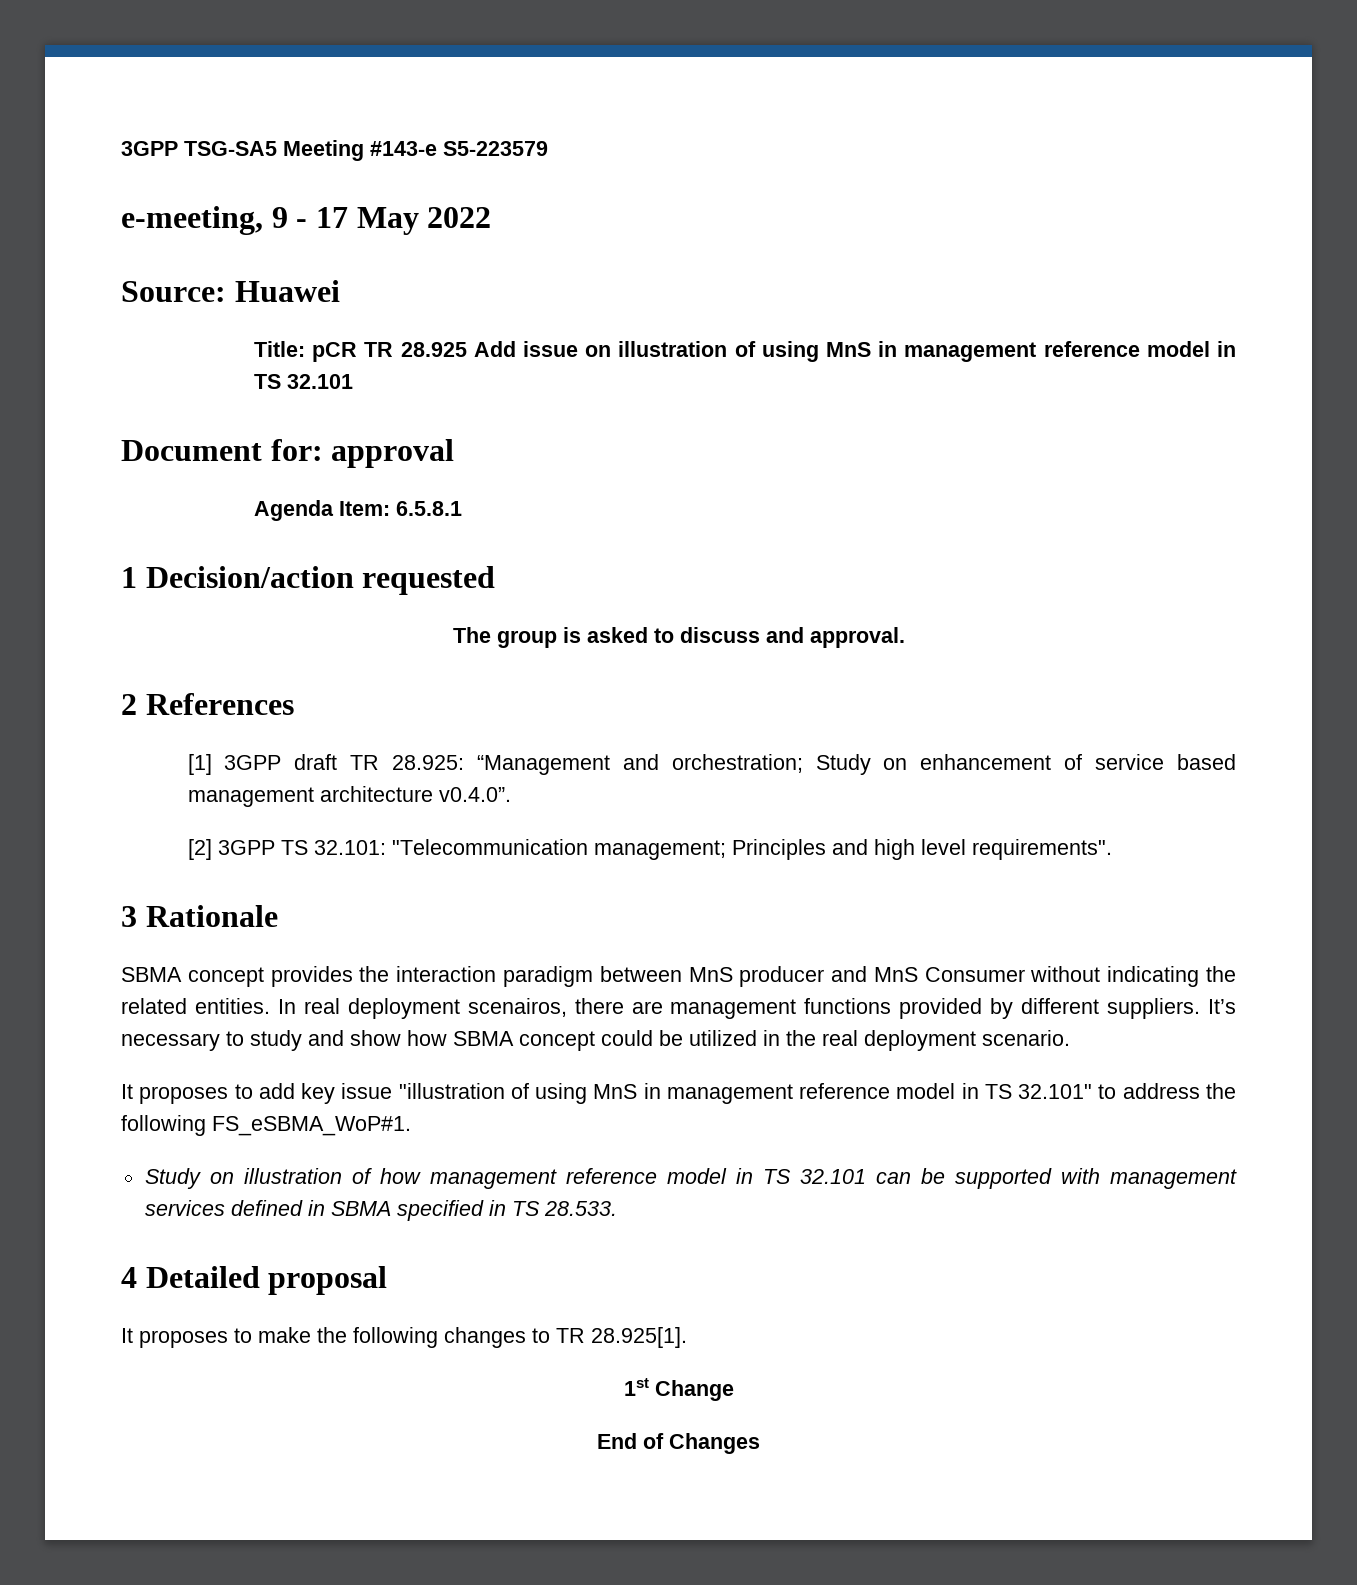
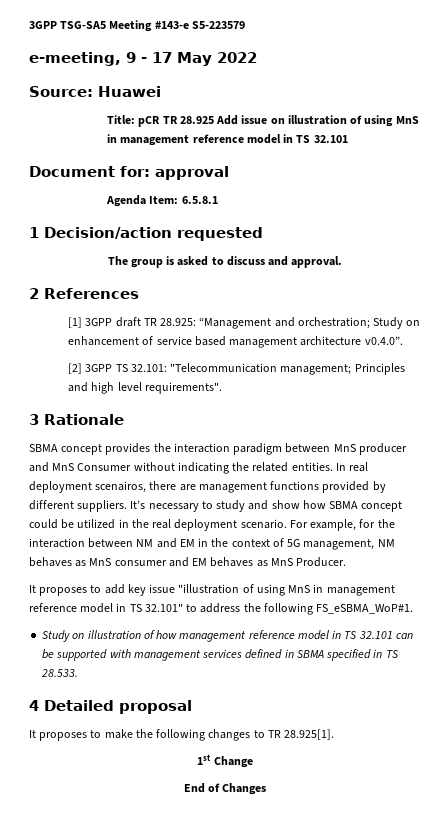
+ For example, for the interaction between NM and EM in the context of 5G management, NM behaves as MnS consumer and EM behaves as MnS Producer.

